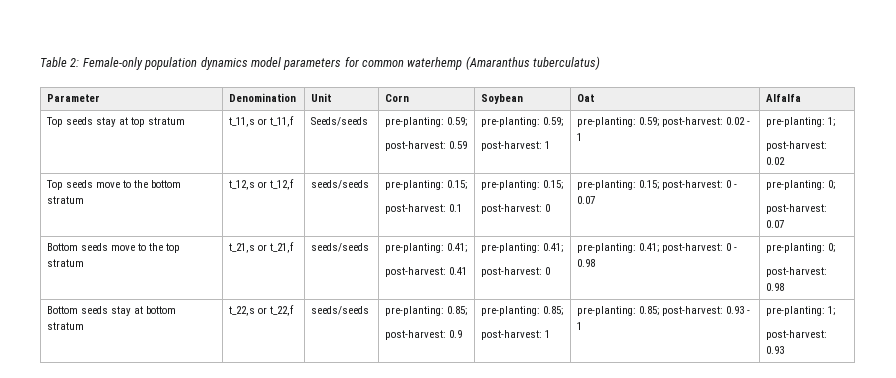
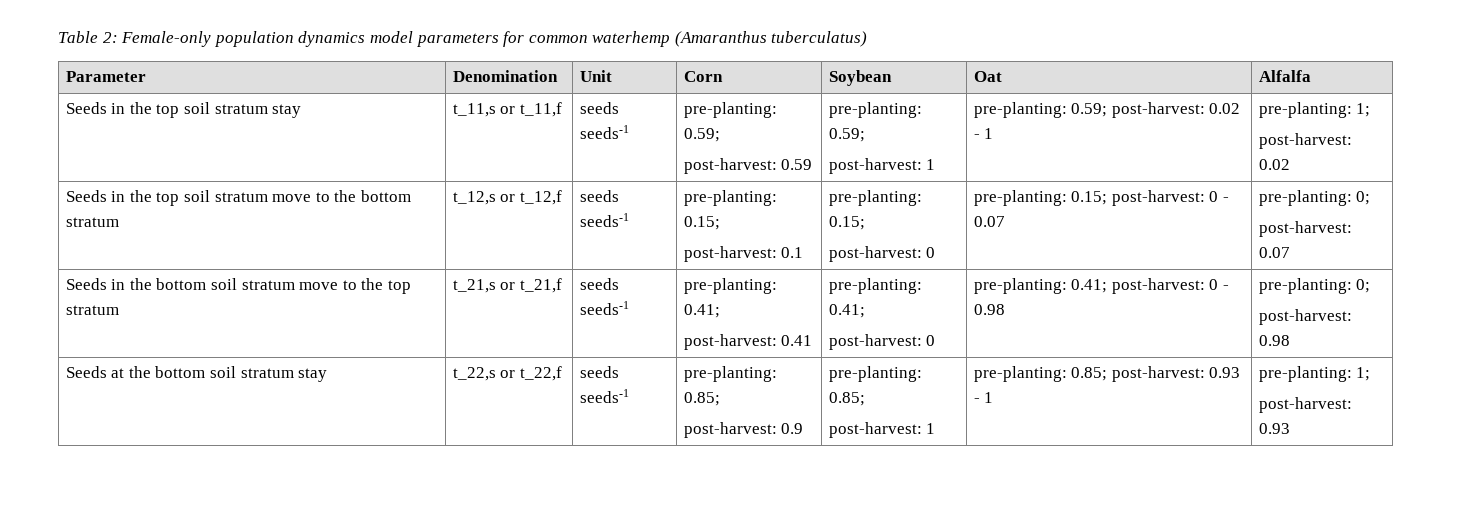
- Top seeds stay at top stratum | t_11,s or t_11,f | Seeds/seeds | pre-planting: 0.59;
+ Seeds in the top soil stratum stay | t_11,s or t_11,f | seeds seeds-1 | pre-planting: 0.59;
- Top seeds move to the bottom stratum | t_12,s or t_12,f | seeds/seeds | pre-planting: 0.15;
+ Seeds in the top soil stratum move to the bottom stratum | t_12,s or t_12,f | seeds seeds-1 | pre-planting: 0.15;
- Bottom seeds move to the top stratum | t_21,s or t_21,f | seeds/seeds | pre-planting: 0.41;
+ Seeds in the bottom soil stratum move to the top stratum | t_21,s or t_21,f | seeds seeds-1 | pre-planting: 0.41;
- Bottom seeds stay at bottom stratum | t_22,s or t_22,f | seeds/seeds | pre-planting: 0.85;
+ Seeds at the bottom soil stratum stay | t_22,s or t_22,f | seeds seeds-1 | pre-planting: 0.85;

